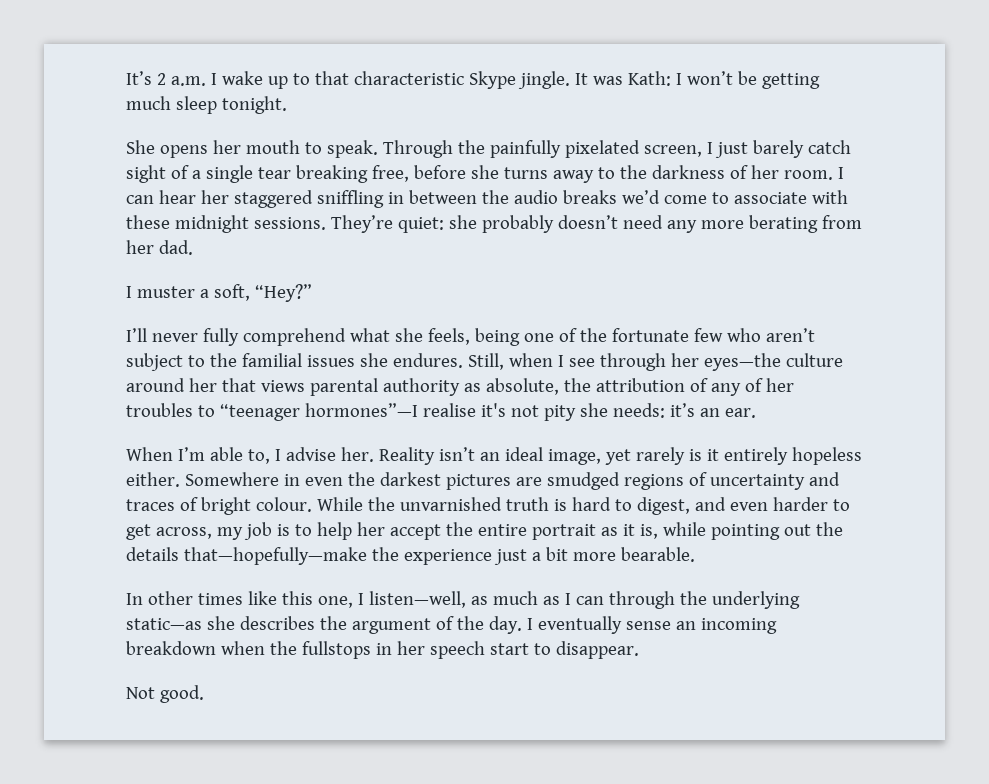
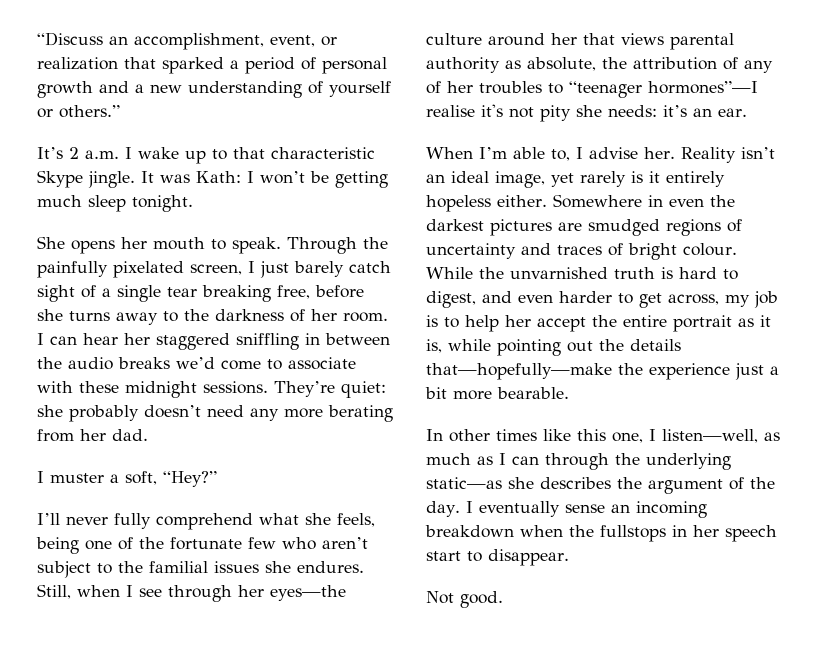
+ “Discuss an accomplishment, event, or realization that sparked a period of personal growth and a new understanding of yourself or others.”

